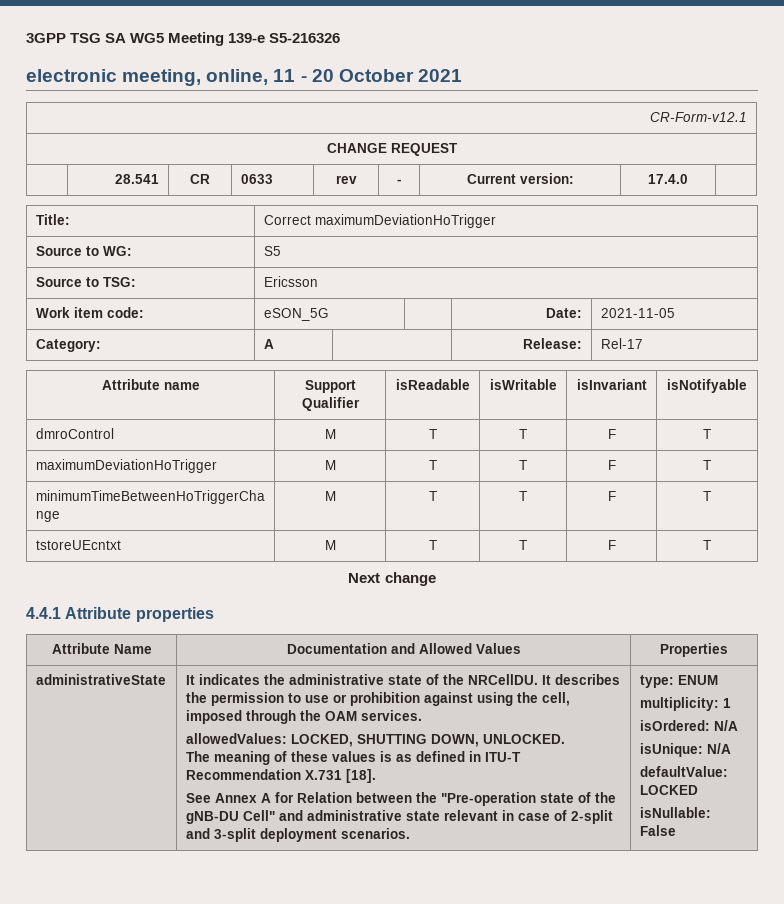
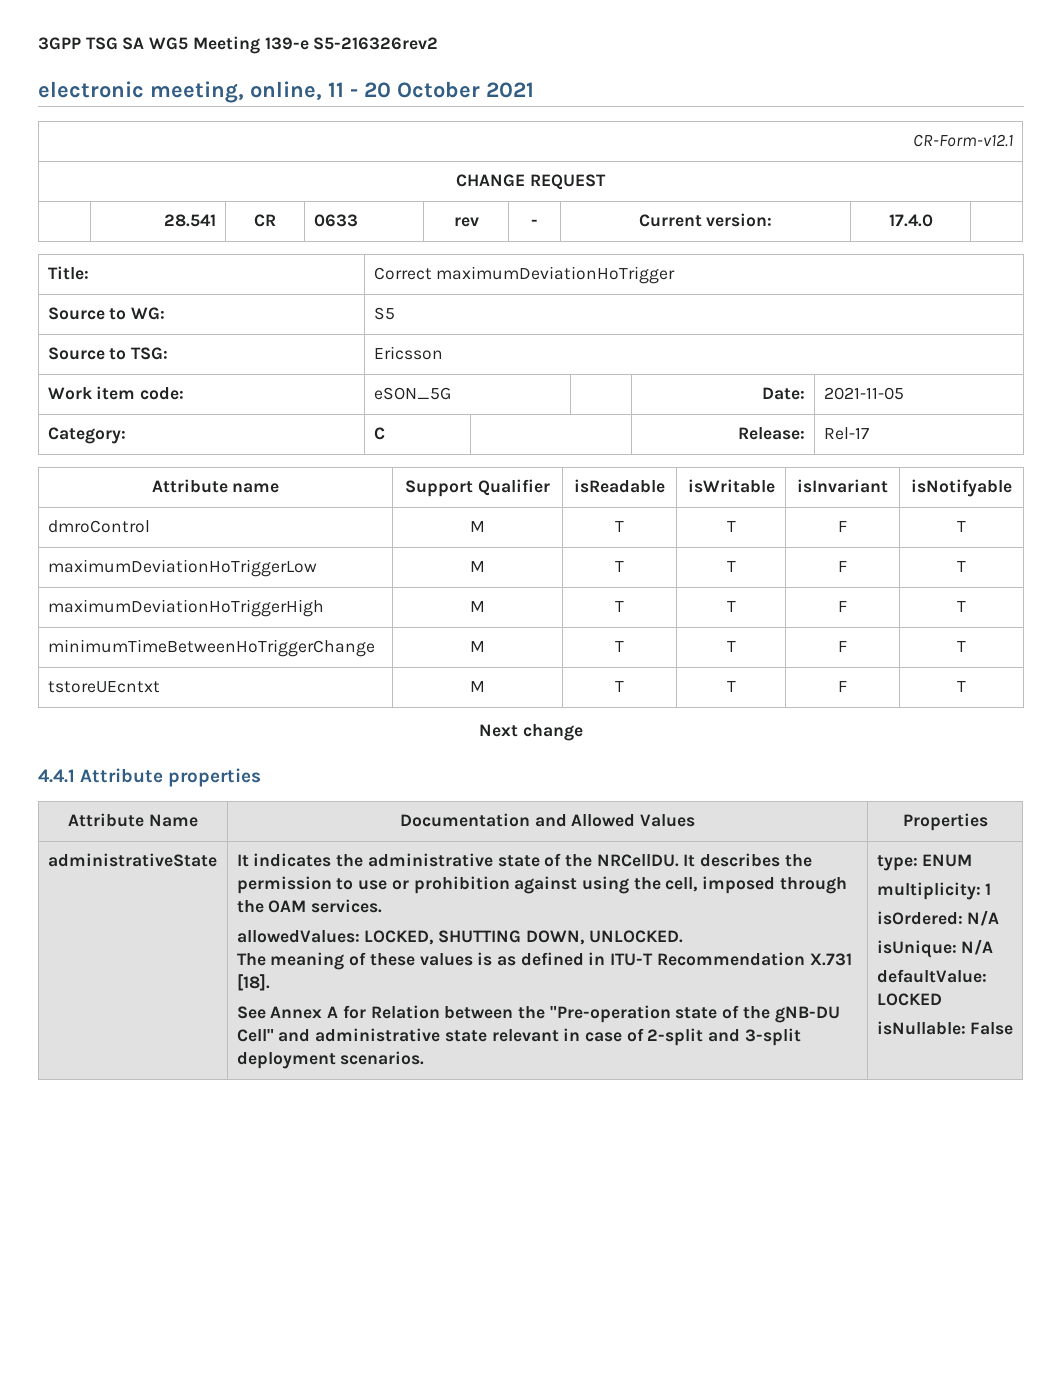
- 3GPP TSG SA WG5 Meeting 139-e S5-216326
+ 3GPP TSG SA WG5 Meeting 139-e S5-216326rev2
- Category: | A | | Release: | Rel-17
+ Category: | C | | Release: | Rel-17
- maximumDeviationHoTrigger | M | T | T | F | T
+ maximumDeviationHoTriggerLow | M | T | T | F | T
+ maximumDeviationHoTriggerHigh | M | T | T | F | T

